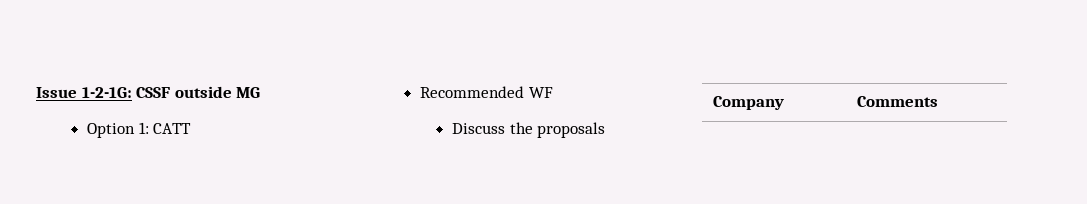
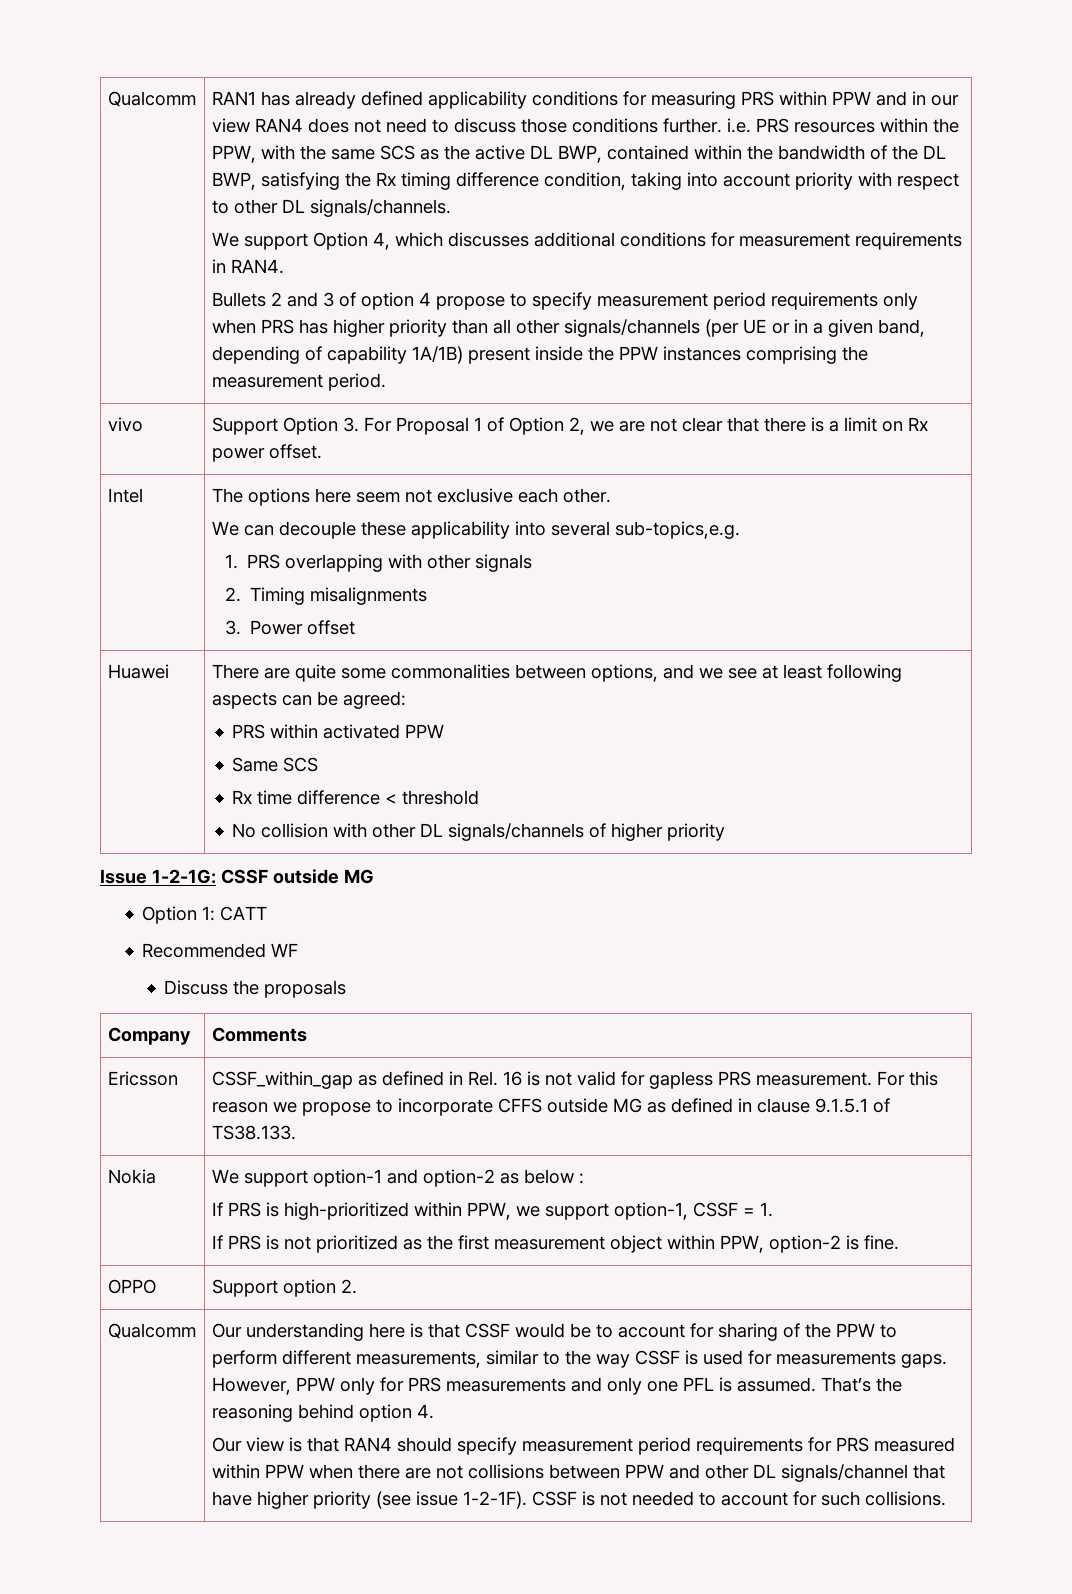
+ Qualcomm | RAN1 has already defined applicability conditions for measuring PRS within PPW and in our view RAN4 does not need to discuss those conditions further. i.e. PRS resources within the PPW, with the same SCS as the active DL BWP, contained within the bandwidth of the DL BWP, satisfying the Rx timing difference condition, taking into account priority with respect to other DL signals/channels.
+ We support Option 4, which discusses additional conditions for measurement requirements in RAN4.
+ Bullets 2 and 3 of option 4 propose to specify measurement period requirements only when PRS has higher priority than all other signals/channels (per UE or in a given band, depending of capability 1A/1B) present inside the PPW instances comprising the measurement period.
+ vivo | Support Option 3. For Proposal 1 of Option 2, we are not clear that there is a limit on Rx power offset.
+ Intel | The options here seem not exclusive each other.
+ We can decouple these applicability into several sub-topics,e.g.
+ 1. PRS overlapping with other signals
+ 2. Timing misalignments
+ 3. Power offset
+ Huawei | There are quite some commonalities between options, and we see at least following aspects can be agreed:
+ PRS within activated PPW
+ Same SCS
+ Rx time difference < threshold
+ No collision with other DL signals/channels of higher priority
+ Ericsson | CSSF_within_gap as defined in Rel. 16 is not valid for gapless PRS measurement. For this reason we propose to incorporate CFFS outside MG as defined in clause 9.1.5.1 of TS38.133.
+ Nokia | We support option-1 and option-2 as below :
+ If PRS is high-prioritized within PPW, we support option-1, CSSF = 1.
+ If PRS is not prioritized as the first measurement object within PPW, option-2 is fine.
+ OPPO | Support option 2.
+ Qualcomm | Our understanding here is that CSSF would be to account for sharing of the PPW to perform different measurements, similar to the way CSSF is used for measurements gaps. However, PPW only for PRS measurements and only one PFL is assumed. That’s the reasoning behind option 4.
+ Our view is that RAN4 should specify measurement period requirements for PRS measured within PPW when there are not collisions between PPW and other DL signals/channel that have higher priority (see issue 1-2-1F). CSSF is not needed to account for such collisions.

